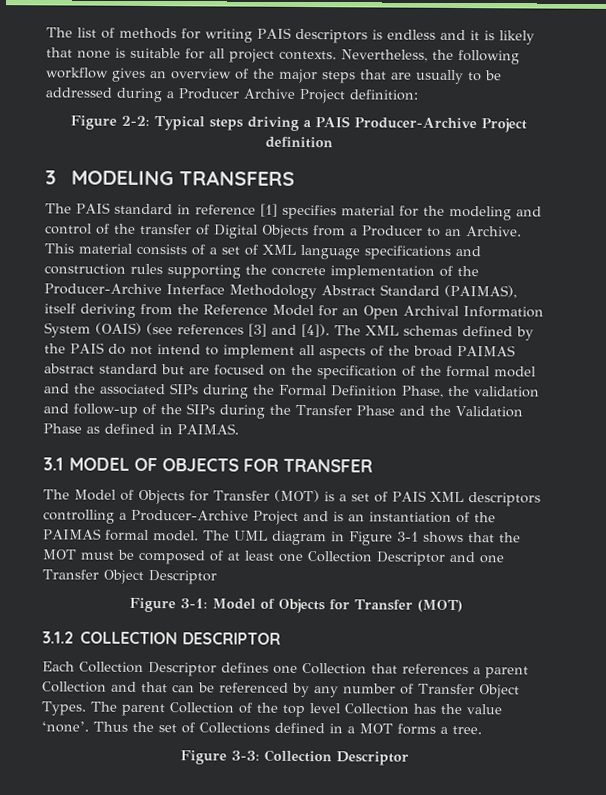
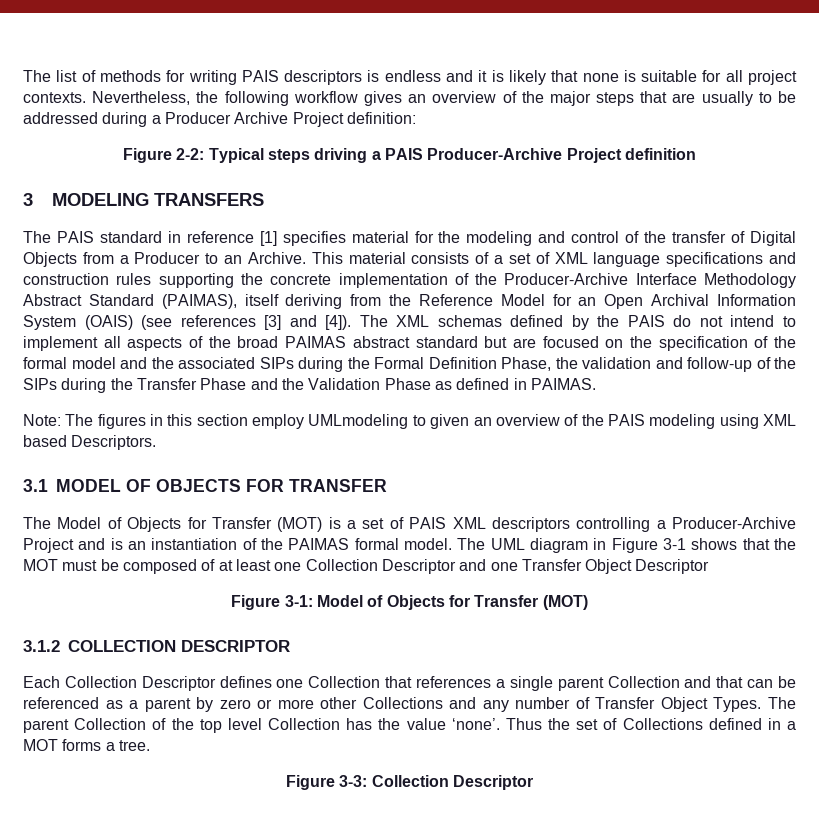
+ Note: The figures in this section employ UMLmodeling to given an overview of the PAIS modeling using XML based Descriptors.
- Each Collection Descriptor defines one Collection that references a parent Collection and that can be referenced by any number of Transfer Object Types.
+ Each Collection Descriptor defines one Collection that references a single parent Collection and that can be referenced as a parent by zero or more other Collections and any number of Transfer Object Types.

